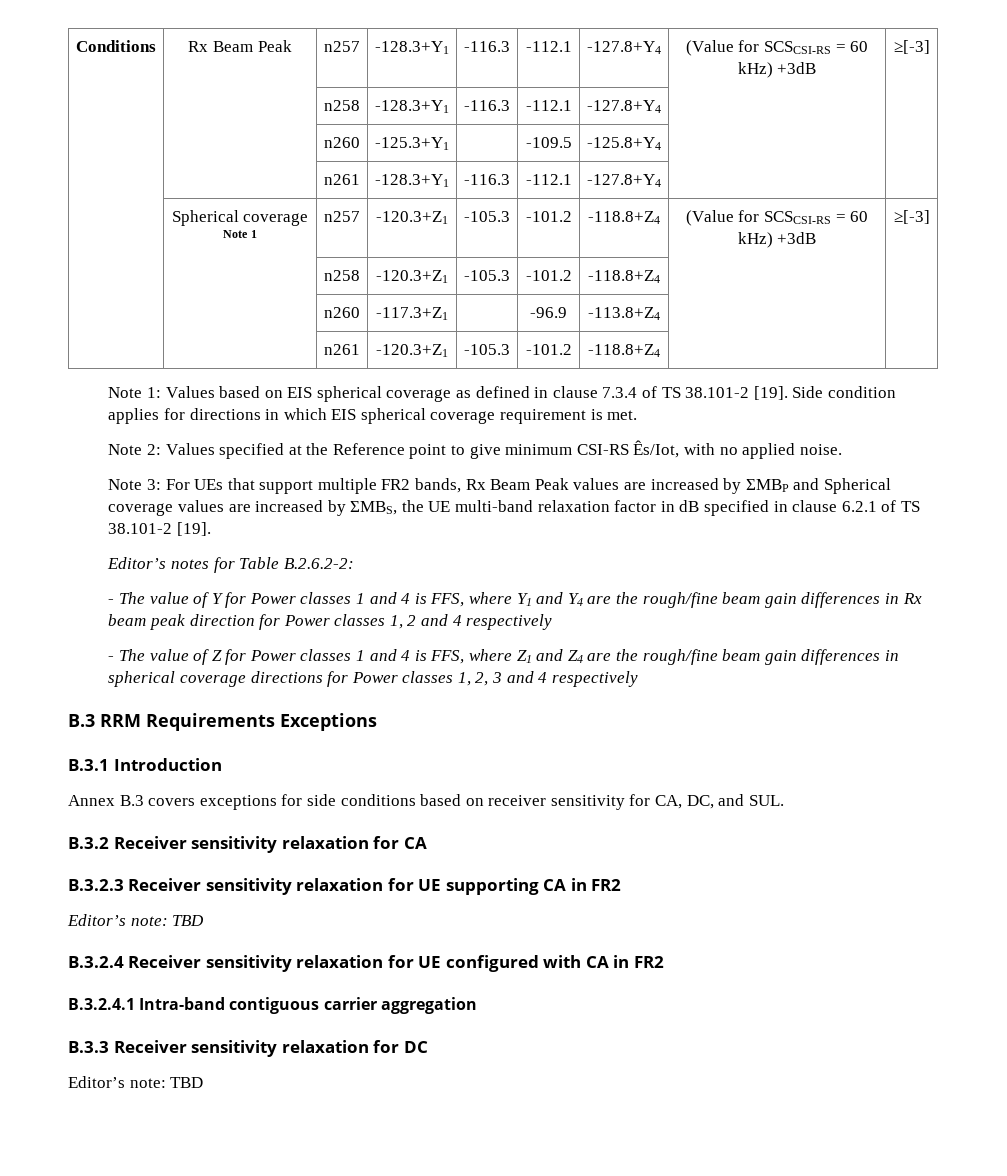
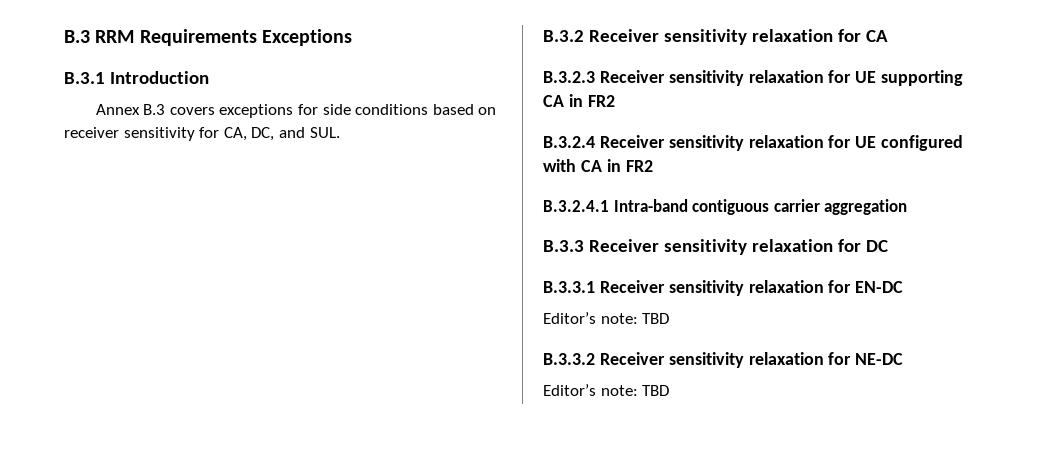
- Conditions | Rx Beam Peak | n257 | -128.3+Y1 | -116.3 | -112.1 | -127.8+Y4 | (Value for SCSCSI-RS = 60 kHz) +3dB | ≥[-3]
- | | n258 | -128.3+Y1 | -116.3 | -112.1 | -127.8+Y4 | |
- | | n260 | -125.3+Y1 | | -109.5 | -125.8+Y4 | |
- | | n261 | -128.3+Y1 | -116.3 | -112.1 | -127.8+Y4 | |
- | Spherical coverage Note 1 | n257 | -120.3+Z1 | -105.3 | -101.2 | -118.8+Z4 | (Value for SCSCSI-RS = 60 kHz) +3dB | ≥[-3]
- | | n258 | -120.3+Z1 | -105.3 | -101.2 | -118.8+Z4 | |
- | | n260 | -117.3+Z1 | | -96.9 | -113.8+Z4 | |
- | | n261 | -120.3+Z1 | -105.3 | -101.2 | -118.8+Z4 | |
- Note 1: Values based on EIS spherical coverage as defined in clause 7.3.4 of TS 38.101-2 [19]. Side condition applies for directions in which EIS spherical coverage requirement is met.
- Note 2: Values specified at the Reference point to give minimum CSI-RS Ês/Iot, with no applied noise.
- Note 3: For UEs that support multiple FR2 bands, Rx Beam Peak values are increased by ΣMBP and Spherical coverage values are increased by ΣMBS, the UE multi-band relaxation factor in dB specified in clause 6.2.1 of TS 38.101-2 [19].
- Editor’s notes for Table B.2.6.2-2:
- - The value of Y for Power classes 1 and 4 is FFS, where Y1 and Y4 are the rough/fine beam gain differences in Rx beam peak direction for Power classes 1, 2 and 4 respectively
- - The value of Z for Power classes 1 and 4 is FFS, where Z1 and Z4 are the rough/fine beam gain differences in spherical coverage directions for Power classes 1, 2, 3 and 4 respectively
  B.3.2.3 Receiver sensitivity relaxation for UE supporting CA in FR2
- Editor’s note: TBD
+ B.3.3.1 Receiver sensitivity relaxation for EN-DC
+ Editor’s note: TBD
+ B.3.3.2 Receiver sensitivity relaxation for NE-DC

